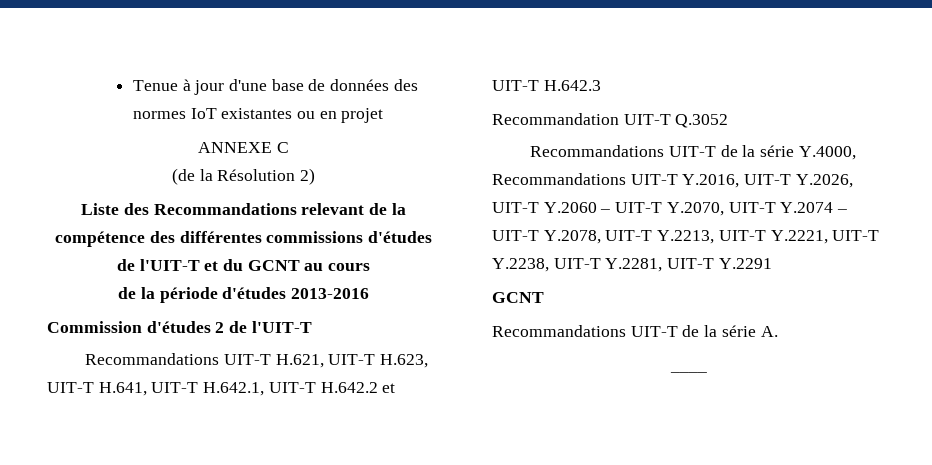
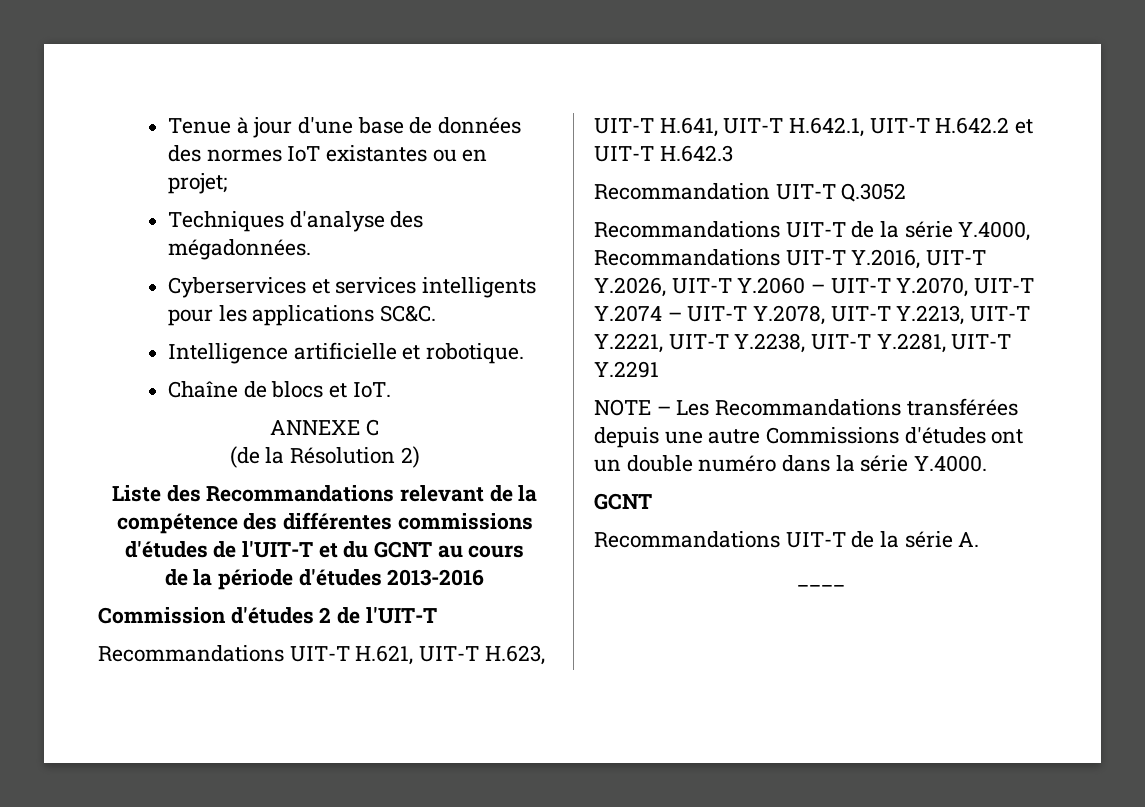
- Tenue à jour d'une base de données des normes IoT existantes ou en projet
+ Tenue à jour d'une base de données des normes IoT existantes ou en projet;
+ Techniques d'analyse des mégadonnées.
+ Cyberservices et services intelligents pour les applications SC&C.
+ Intelligence artificielle et robotique.
+ Chaîne de blocs et IoT.
+ NOTE – Les Recommandations transférées depuis une autre Commissions d'études ont un double numéro dans la série Y.4000.

